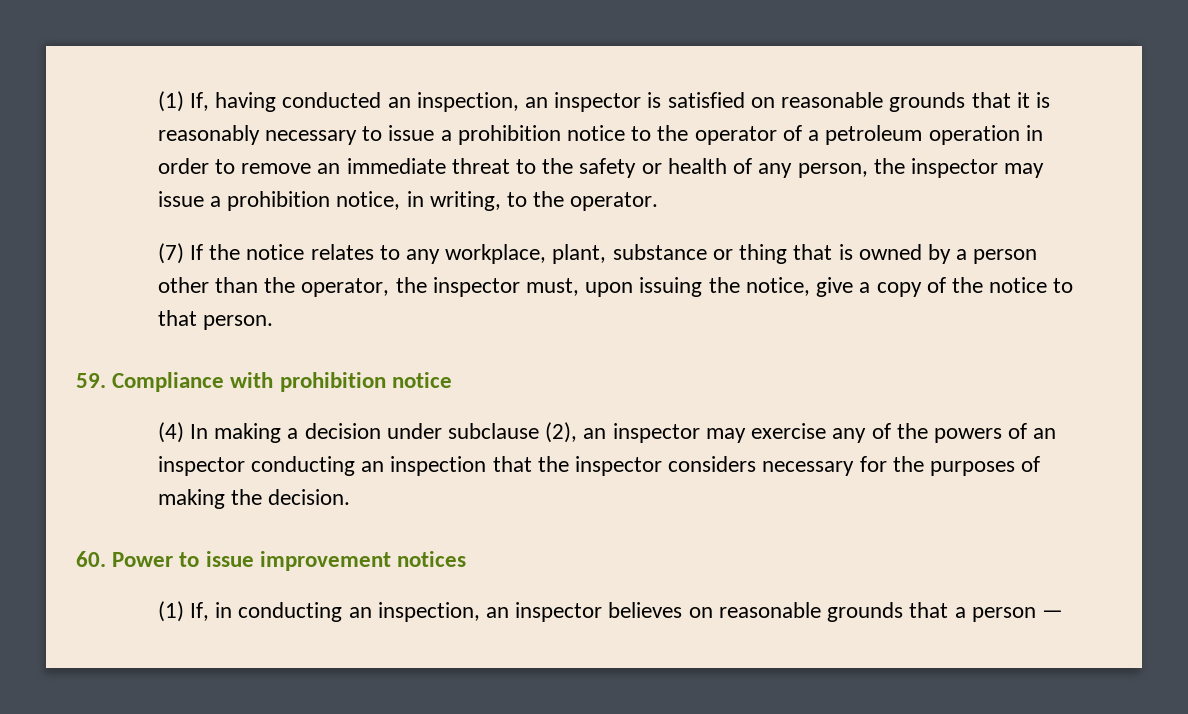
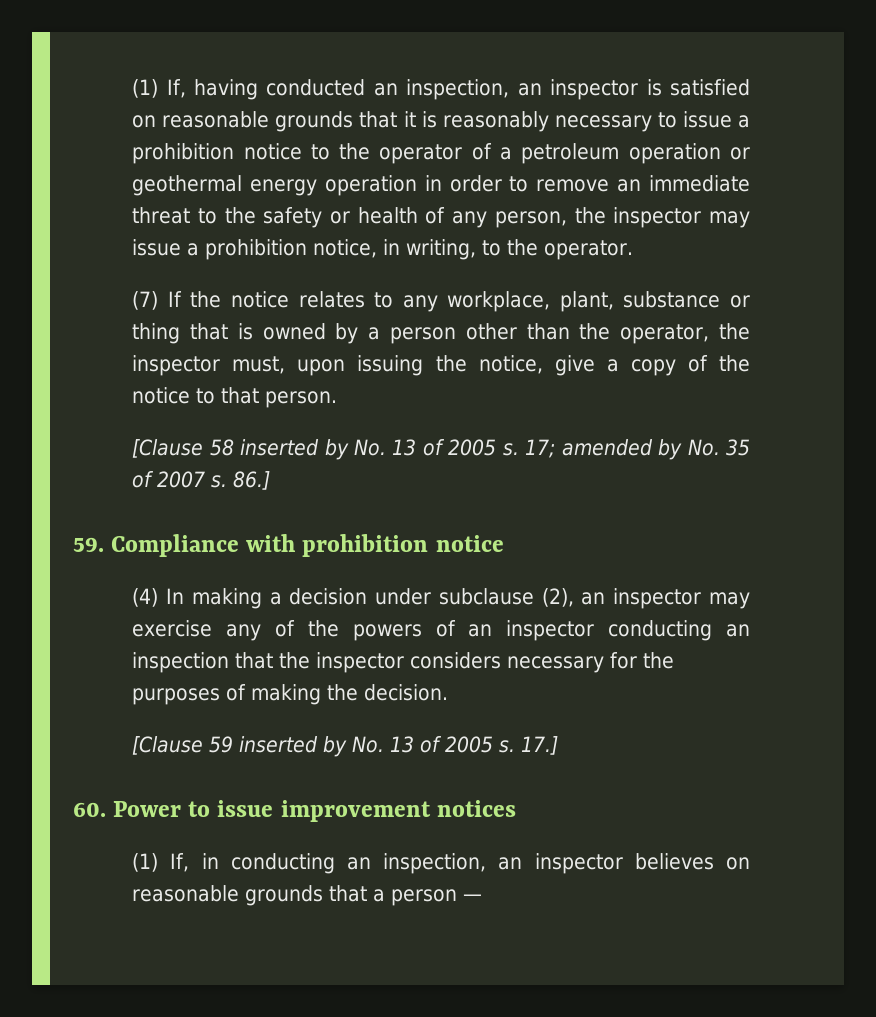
- (1) If, having conducted an inspection, an inspector is satisfied on reasonable grounds that it is reasonably necessary to issue a prohibition notice to the operator of a petroleum operation in order to remove an immediate threat to the safety or health of any person, the inspector may issue a prohibition notice, in writing, to the operator.
+ (1) If, having conducted an inspection, an inspector is satisfied on reasonable grounds that it is reasonably necessary to issue a prohibition notice to the operator of a petroleum operation or geothermal energy operation in order to remove an immediate threat to the safety or health of any person, the inspector may issue a prohibition notice, in writing, to the operator.
+ [Clause 58 inserted by No. 13 of 2005 s. 17; amended by No. 35 of 2007 s. 86.]
+ [Clause 59 inserted by No. 13 of 2005 s. 17.]

